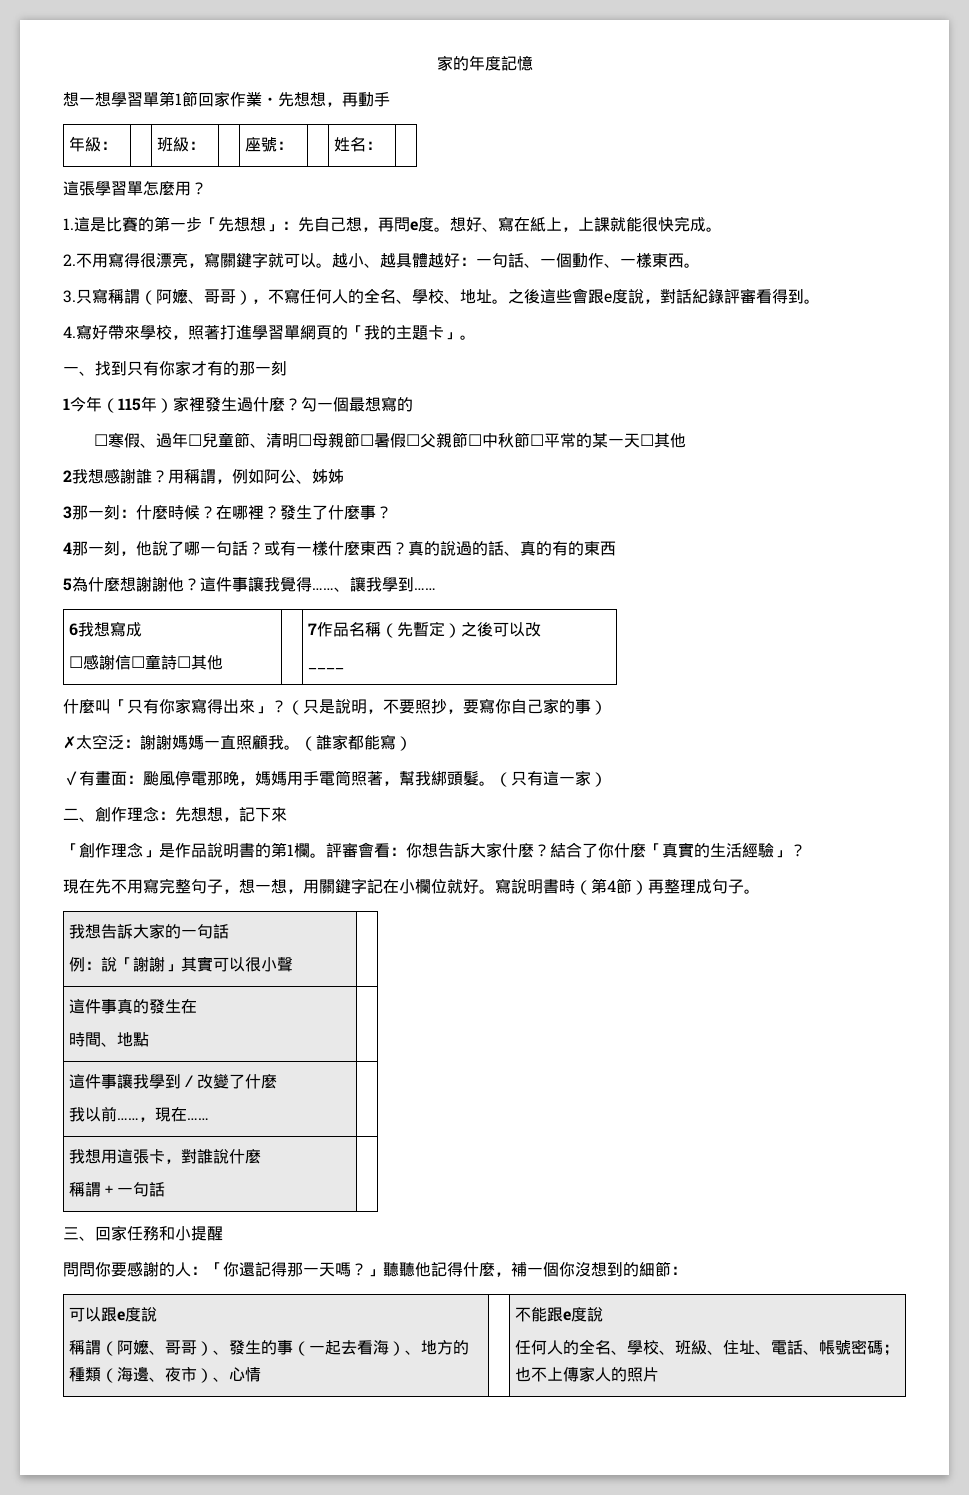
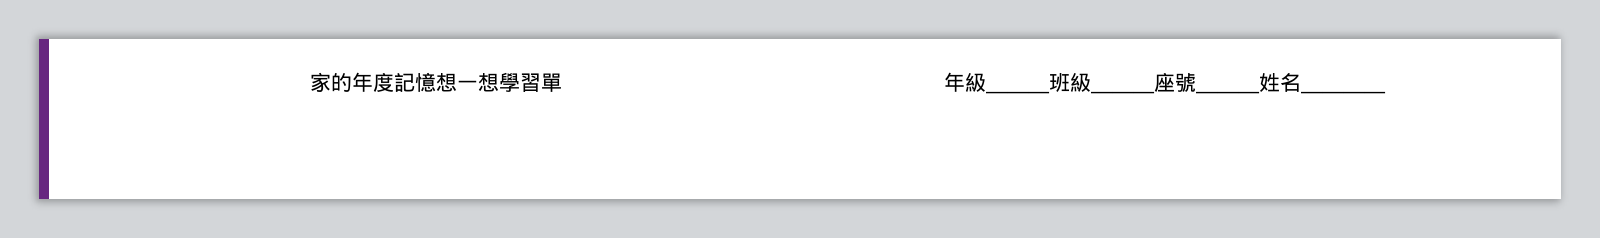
- 家的年度記憶
- 想一想學習單第1節回家作業・先想想，再動手
- 年級： | | 班級： | | 座號： | | 姓名： |
- 這張學習單怎麼用？
- 1.這是比賽的第一步「先想想」：先自己想，再問e度。想好、寫在紙上，上課就能很快完成。
- 2.不用寫得很漂亮，寫關鍵字就可以。越小、越具體越好：一句話、一個動作、一樣東西。
- 3.只寫稱謂（阿嬤、哥哥），不寫任何人的全名、學校、地址。之後這些會跟e度說，對話紀錄評審看得到。
- 4.寫好帶來學校，照著打進學習單網頁的「我的主題卡」。
- 一、找到只有你家才有的那一刻
- 1今年（115年）家裡發生過什麼？勾一個最想寫的
- ☐寒假、過年☐兒童節、清明☐母親節☐暑假☐父親節☐中秋節☐平常的某一天☐其他
- 2我想感謝誰？用稱謂，例如阿公、姊姊
- 3那一刻：什麼時候？在哪裡？發生了什麼事？
- 4那一刻，他說了哪一句話？或有一樣什麼東西？真的說過的話、真的有的東西
- 5為什麼想謝謝他？這件事讓我覺得……、讓我學到……
- 6我想寫成
- ☐感謝信☐童詩☐其他 | | 7作品名稱（先暫定）之後可以改
- ____
- 什麼叫「只有你家寫得出來」？（只是說明，不要照抄，要寫你自己家的事）
- ✗太空泛：謝謝媽媽一直照顧我。（誰家都能寫）
- ✓有畫面：颱風停電那晚，媽媽用手電筒照著，幫我綁頭髮。（只有這一家）
- 二、創作理念：先想想，記下來
- 「創作理念」是作品說明書的第1欄。評審會看：你想告訴大家什麼？結合了你什麼「真實的生活經驗」？
- 現在先不用寫完整句子，想一想，用關鍵字記在小欄位就好。寫說明書時（第4節）再整理成句子。
- 我想告訴大家的一句話
- 例：說「謝謝」其實可以很小聲 |
- 這件事真的發生在
- 時間、地點 |
- 這件事讓我學到／改變了什麼
- 我以前……，現在…… |
- 我想用這張卡，對誰說什麼
- 稱謂＋一句話 |
- 三、回家任務和小提醒
- 問問你要感謝的人：「你還記得那一天嗎？」聽聽他記得什麼，補一個你沒想到的細節：
- 可以跟e度說
- 稱謂（阿嬤、哥哥）、發生的事（一起去看海）、地方的種類（海邊、夜市）、心情 | | 不能跟e度說
- 任何人的全名、學校、班級、住址、電話、帳號密碼；也不上傳家人的照片
+ 家的年度記憶想一想學習單
+ 年級＿＿＿班級＿＿＿座號＿＿＿姓名＿＿＿＿

